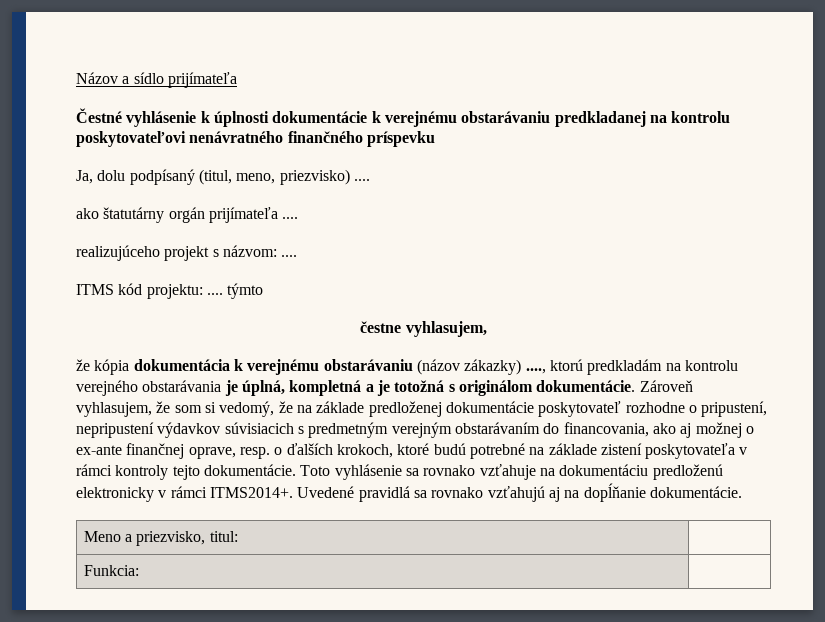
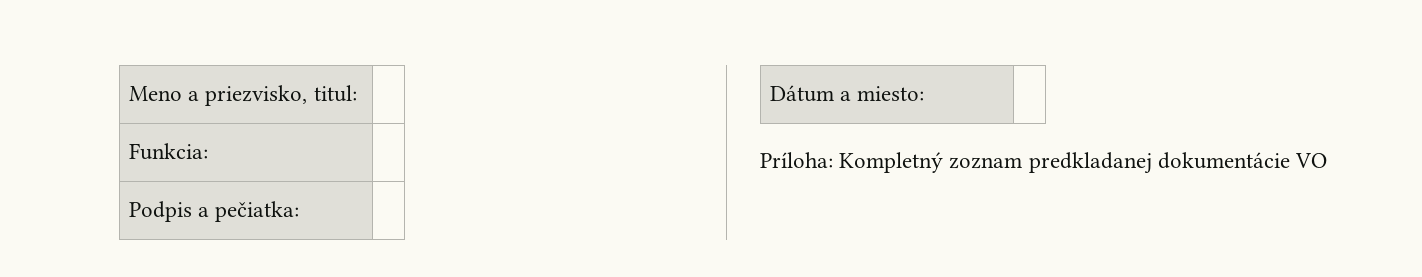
- Názov a sídlo prijímateľa
- Čestné vyhlásenie k úplnosti dokumentácie k verejnému obstarávaniu predkladanej na kontrolu poskytovateľovi nenávratného finančného príspevku
- Ja, dolu podpísaný (titul, meno, priezvisko) ....
- ako štatutárny orgán prijímateľa ....
- realizujúceho projekt s názvom: ....
- ITMS kód projektu: .... týmto
- čestne vyhlasujem,
- že kópia dokumentácia k verejnému obstarávaniu (názov zákazky) ...., ktorú predkladám na kontrolu verejného obstarávania je úplná, kompletná a je totožná s originálom dokumentácie. Zároveň vyhlasujem, že som si vedomý, že na základe predloženej dokumentácie poskytovateľ rozhodne o pripustení, nepripustení výdavkov súvisiacich s predmetným verejným obstarávaním do financovania, ako aj možnej o ex-ante finančnej oprave, resp. o ďalších krokoch, ktoré budú potrebné na základe zistení poskytovateľa v rámci kontroly tejto dokumentácie. Toto vyhlásenie sa rovnako vzťahuje na dokumentáciu predloženú elektronicky v rámci ITMS2014+. Uvedené pravidlá sa rovnako vzťahujú aj na dopĺňanie dokumentácie.
+ Podpis a pečiatka: |
+ Dátum a miesto: |
+ Príloha: Kompletný zoznam predkladanej dokumentácie VO

